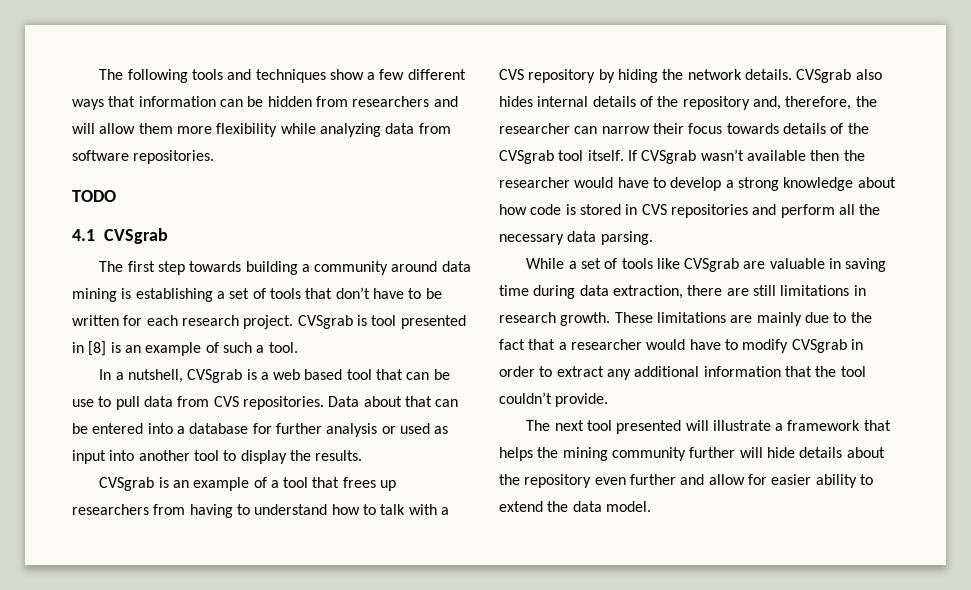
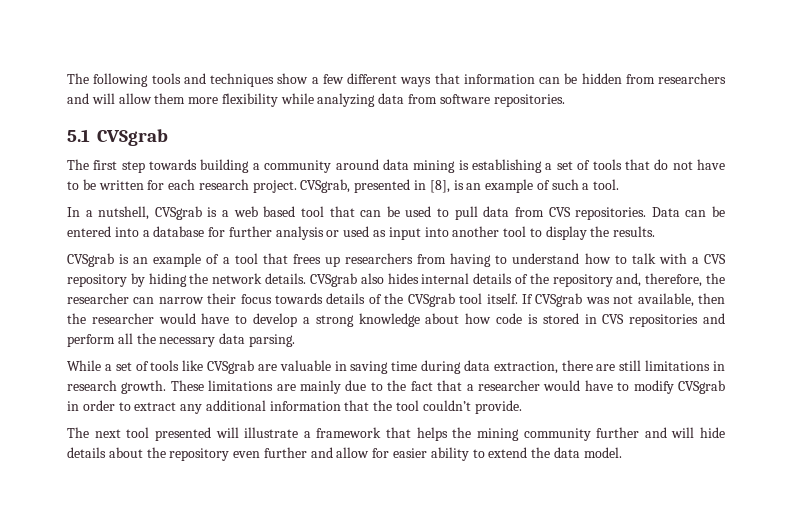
- TODO
- 4.1 CVSgrab
+ 5.1 CVSgrab
- The first step towards building a community around data mining is establishing a set of tools that don’t have to be written for each research project.
+ The first step towards building a community around data mining is establishing a set of tools that do not have to be written for each research project.
- CVSgrab is tool presented in [8] is an example of such a tool.
+ CVSgrab, presented in [8], is an example of such a tool.
- In a nutshell, CVSgrab is a web based tool that can be use to pull data from CVS repositories.
+ In a nutshell, CVSgrab is a web based tool that can be used to pull data from CVS repositories.
- Data about that can be entered into a database for further analysis or used as input into another tool to display the results.
+ Data can be entered into a database for further analysis or used as input into another tool to display the results.
- If CVSgrab wasn’t available then the researcher would have to develop a strong knowledge about how code is stored in CVS repositories and perform all the necessary data parsing.
+ If CVSgrab was not available, then the researcher would have to develop a strong knowledge about how code is stored in CVS repositories and perform all the necessary data parsing.
- The next tool presented will illustrate a framework that helps the mining community further will hide details about the repository even further and allow for easier ability to extend the data model.
+ The next tool presented will illustrate a framework that helps the mining community further and will hide details about the repository even further and allow for easier ability to extend the data model.

